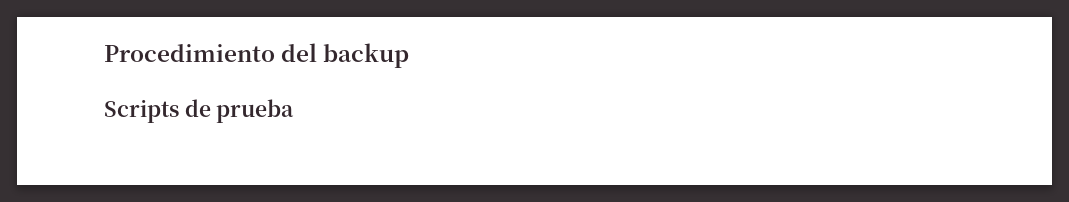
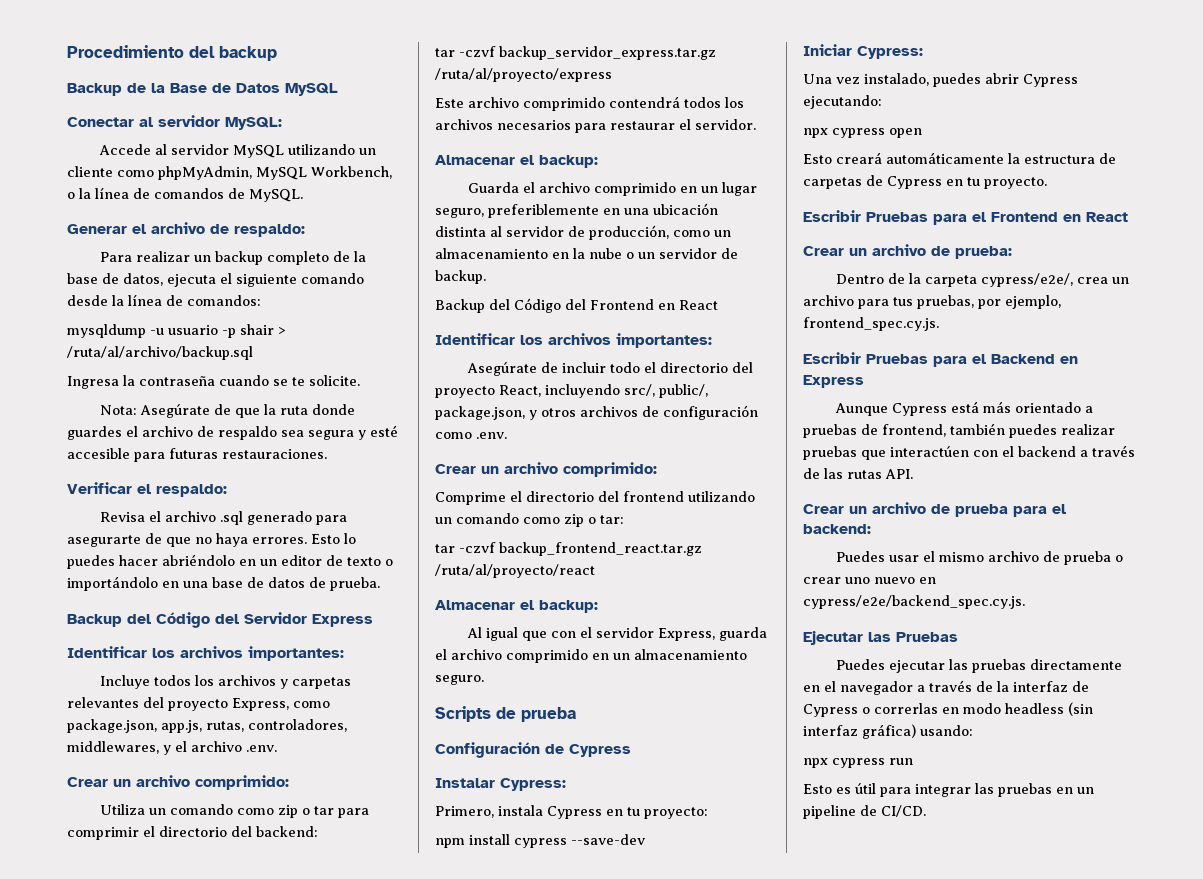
+ Backup de la Base de Datos MySQL
+ Conectar al servidor MySQL:
+ Accede al servidor MySQL utilizando un cliente como phpMyAdmin, MySQL Workbench, o la línea de comandos de MySQL.
+ Generar el archivo de respaldo:
+ Para realizar un backup completo de la base de datos, ejecuta el siguiente comando desde la línea de comandos:
+ mysqldump -u usuario -p shair > /ruta/al/archivo/backup.sql
+ Ingresa la contraseña cuando se te solicite.
+ Nota: Asegúrate de que la ruta donde guardes el archivo de respaldo sea segura y esté accesible para futuras restauraciones.
+ Verificar el respaldo:
+ Revisa el archivo .sql generado para asegurarte de que no haya errores. Esto lo puedes hacer abriéndolo en un editor de texto o importándolo en una base de datos de prueba.
+ Backup del Código del Servidor Express
+ Identificar los archivos importantes:
+ Incluye todos los archivos y carpetas relevantes del proyecto Express, como package.json, app.js, rutas, controladores, middlewares, y el archivo .env.
+ Crear un archivo comprimido:
+ Utiliza un comando como zip o tar para comprimir el directorio del backend:
+ tar -czvf backup_servidor_express.tar.gz /ruta/al/proyecto/express
+ Este archivo comprimido contendrá todos los archivos necesarios para restaurar el servidor.
+ Almacenar el backup:
+ Guarda el archivo comprimido en un lugar seguro, preferiblemente en una ubicación distinta al servidor de producción, como un almacenamiento en la nube o un servidor de backup.
+ Backup del Código del Frontend en React
+ Identificar los archivos importantes:
+ Asegúrate de incluir todo el directorio del proyecto React, incluyendo src/, public/, package.json, y otros archivos de configuración como .env.
+ Crear un archivo comprimido:
+ Comprime el directorio del frontend utilizando un comando como zip o tar:
+ tar -czvf backup_frontend_react.tar.gz /ruta/al/proyecto/react
+ Almacenar el backup:
+ Al igual que con el servidor Express, guarda el archivo comprimido en un almacenamiento seguro.
  Scripts de prueba
+ Configuración de Cypress
+ Instalar Cypress:
+ Primero, instala Cypress en tu proyecto:
+ npm install cypress --save-dev
+ Iniciar Cypress:
+ Una vez instalado, puedes abrir Cypress ejecutando:
+ npx cypress open
+ Esto creará automáticamente la estructura de carpetas de Cypress en tu proyecto.
+ Escribir Pruebas para el Frontend en React
+ Crear un archivo de prueba:
+ Dentro de la carpeta cypress/e2e/, crea un archivo para tus pruebas, por ejemplo, frontend_spec.cy.js.
+ Escribir Pruebas para el Backend en Express
+ Aunque Cypress está más orientado a pruebas de frontend, también puedes realizar pruebas que interactúen con el backend a través de las rutas API.
+ Crear un archivo de prueba para el backend:
+ Puedes usar el mismo archivo de prueba o crear uno nuevo en cypress/e2e/backend_spec.cy.js.
+ Ejecutar las Pruebas
+ Puedes ejecutar las pruebas directamente en el navegador a través de la interfaz de Cypress o correrlas en modo headless (sin interfaz gráfica) usando:
+ npx cypress run
+ Esto es útil para integrar las pruebas en un pipeline de CI/CD.

